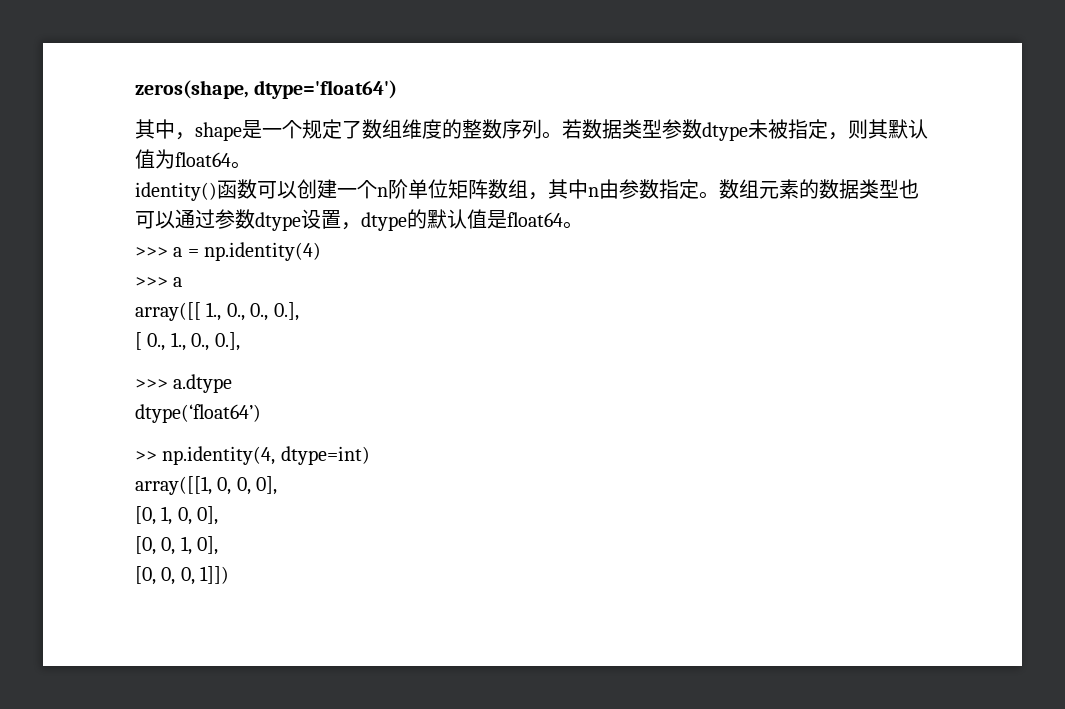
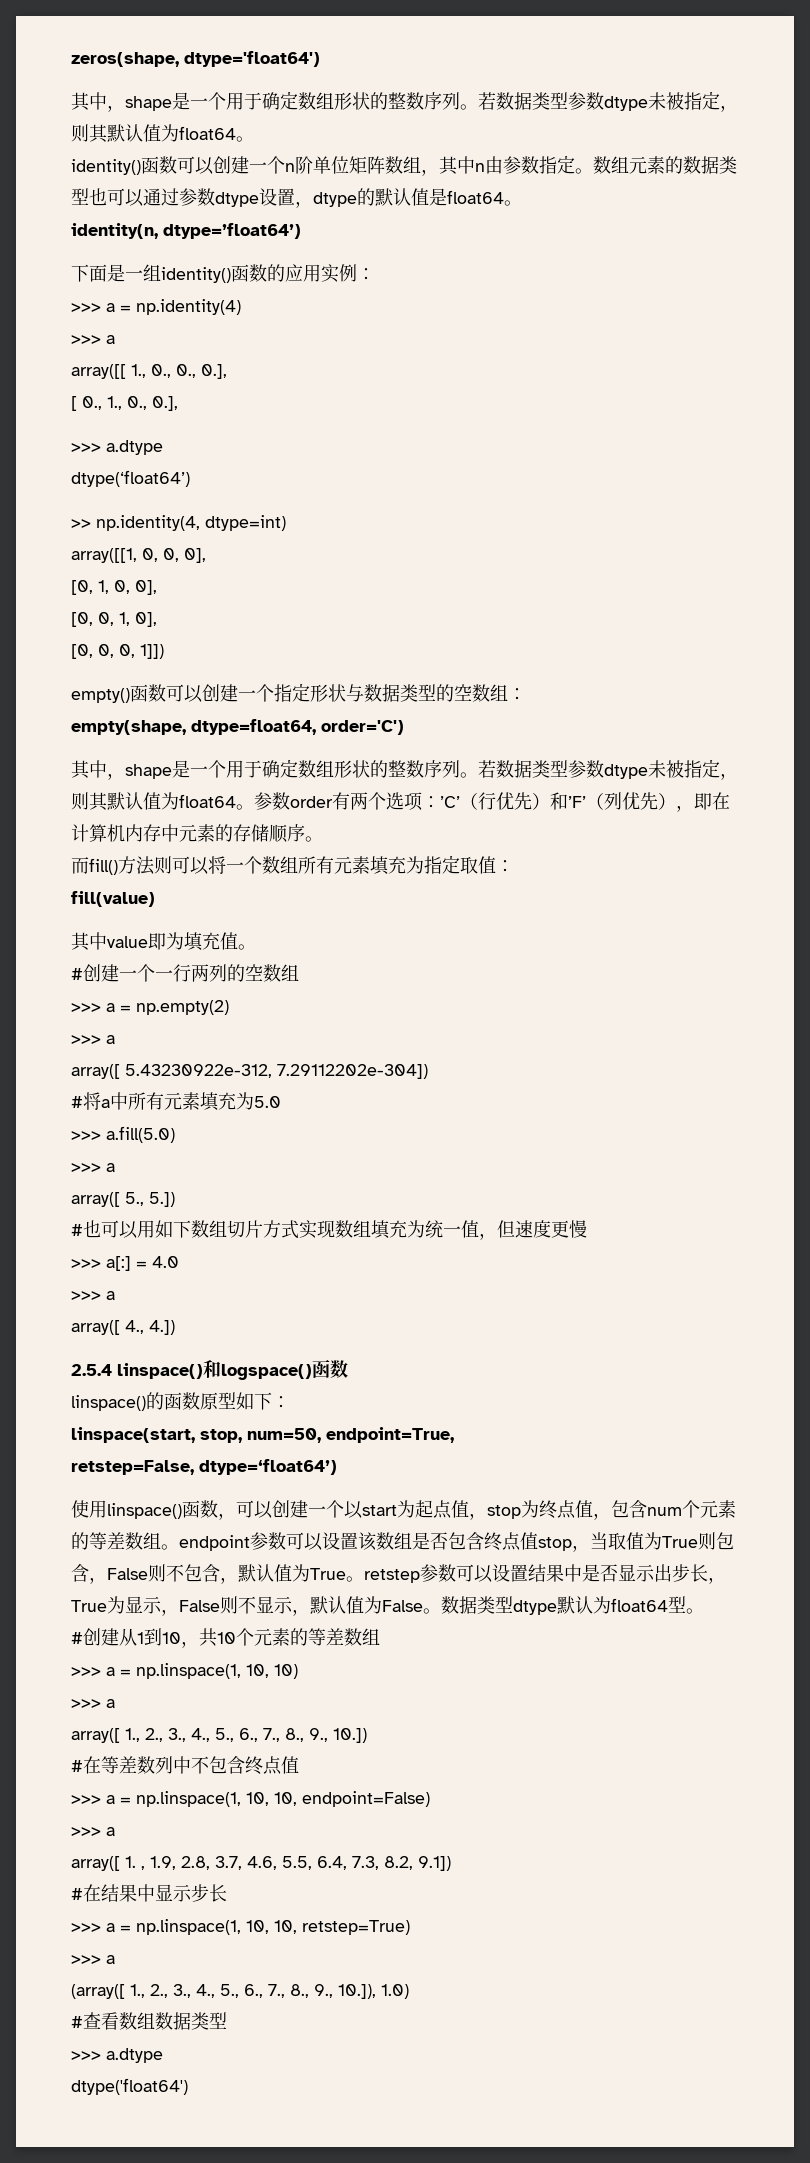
  zeros(shape, dtype='float64')
- 其中，shape是一个规定了数组维度的整数序列。
+ 其中，shape是一个用于确定数组形状的整数序列。
+ identity(n, dtype=’float64’)
+ 下面是一组identity()函数的应用实例：
+ empty()函数可以创建一个指定形状与数据类型的空数组：
+ empty(shape, dtype=float64, order='C')
+ 其中，shape是一个用于确定数组形状的整数序列。若数据类型参数dtype未被指定，则其默认值为float64。参数order有两个选项：’C’（行优先）和’F’（列优先），即在计算机内存中元素的存储顺序。
+ 而fill()方法则可以将一个数组所有元素填充为指定取值：
+ fill(value)
+ 其中value即为填充值。
+ #创建一个一行两列的空数组
+ >>> a = np.empty(2)
+ >>> a
+ array([ 5.43230922e-312, 7.29112202e-304])
+ #将a中所有元素填充为5.0
+ >>> a.fill(5.0)
+ >>> a
+ array([ 5., 5.])
+ #也可以用如下数组切片方式实现数组填充为统一值，但速度更慢
+ >>> a[:] = 4.0
+ >>> a
+ array([ 4., 4.])
+ 2.5.4 linspace()和logspace()函数
+ linspace()的函数原型如下：
+ linspace(start, stop, num=50, endpoint=True,
+ retstep=False, dtype=‘float64’)
+ 使用linspace()函数，可以创建一个以start为起点值，stop为终点值，包含num个元素的等差数组。endpoint参数可以设置该数组是否包含终点值stop，当取值为True则包含，False则不包含，默认值为True。retstep参数可以设置结果中是否显示出步长，True为显示，False则不显示，默认值为False。数据类型dtype默认为float64型。
+ #创建从1到10，共10个元素的等差数组
+ >>> a = np.linspace(1, 10, 10)
+ >>> a
+ array([ 1., 2., 3., 4., 5., 6., 7., 8., 9., 10.])
+ #在等差数列中不包含终点值
+ >>> a = np.linspace(1, 10, 10, endpoint=False)
+ >>> a
+ array([ 1. , 1.9, 2.8, 3.7, 4.6, 5.5, 6.4, 7.3, 8.2, 9.1])
+ #在结果中显示步长
+ >>> a = np.linspace(1, 10, 10, retstep=True)
+ >>> a
+ (array([ 1., 2., 3., 4., 5., 6., 7., 8., 9., 10.]), 1.0)
+ #查看数组数据类型
+ >>> a.dtype
+ dtype('float64')

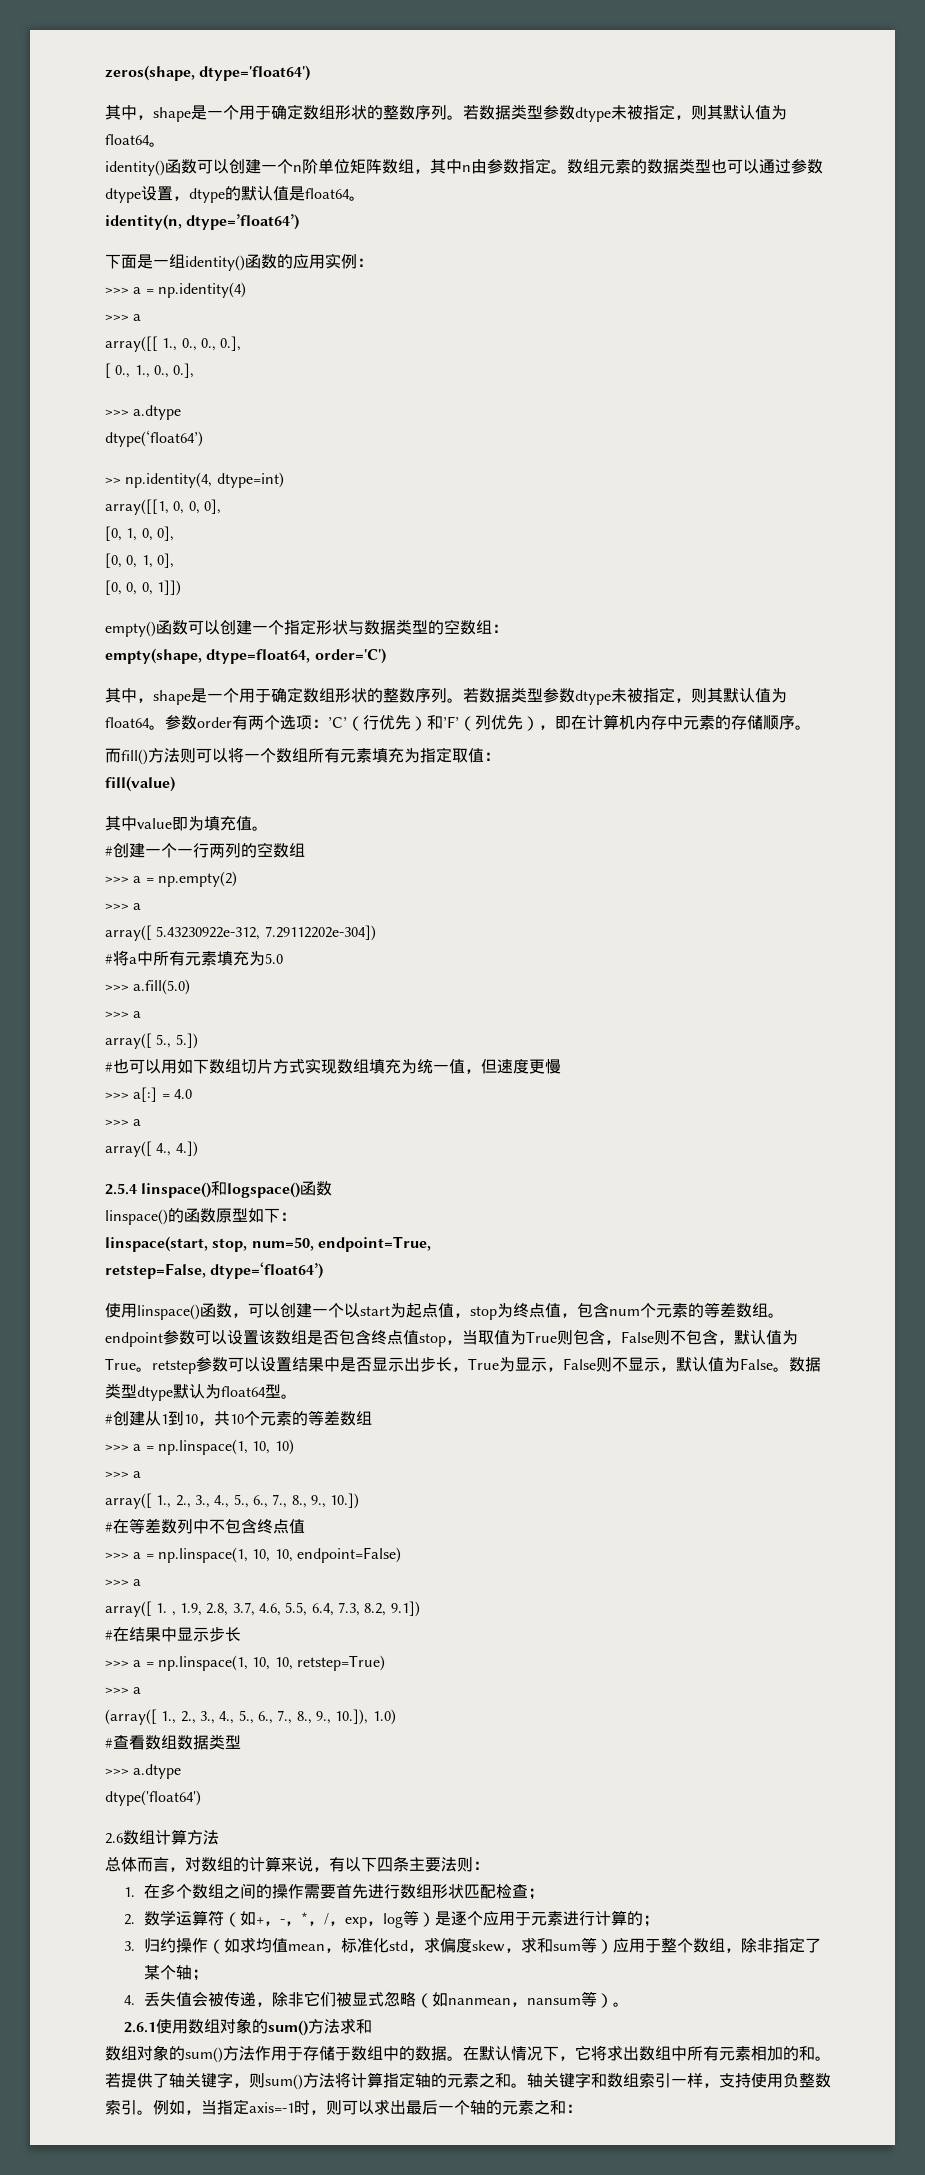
+ 2.6数组计算方法
+ 总体而言，对数组的计算来说，有以下四条主要法则：
+ 1.在多个数组之间的操作需要首先进行数组形状匹配检查；
+ 2.数学运算符（如+，-，*，/，exp，log等）是逐个应用于元素进行计算的；
+ 3.归约操作（如求均值mean，标准化std，求偏度skew，求和sum等）应用于整个数组，除非指定了某个轴；
+ 4.丢失值会被传递，除非它们被显式忽略（如nanmean，nansum等）。
+ 2.6.1使用数组对象的sum()方法求和
+ 数组对象的sum()方法作用于存储于数组中的数据。在默认情况下，它将求出数组中所有元素相加的和。若提供了轴关键字，则sum()方法将计算指定轴的元素之和。轴关键字和数组索引一样，支持使用负整数索引。例如，当指定axis=-1时，则可以求出最后一个轴的元素之和：

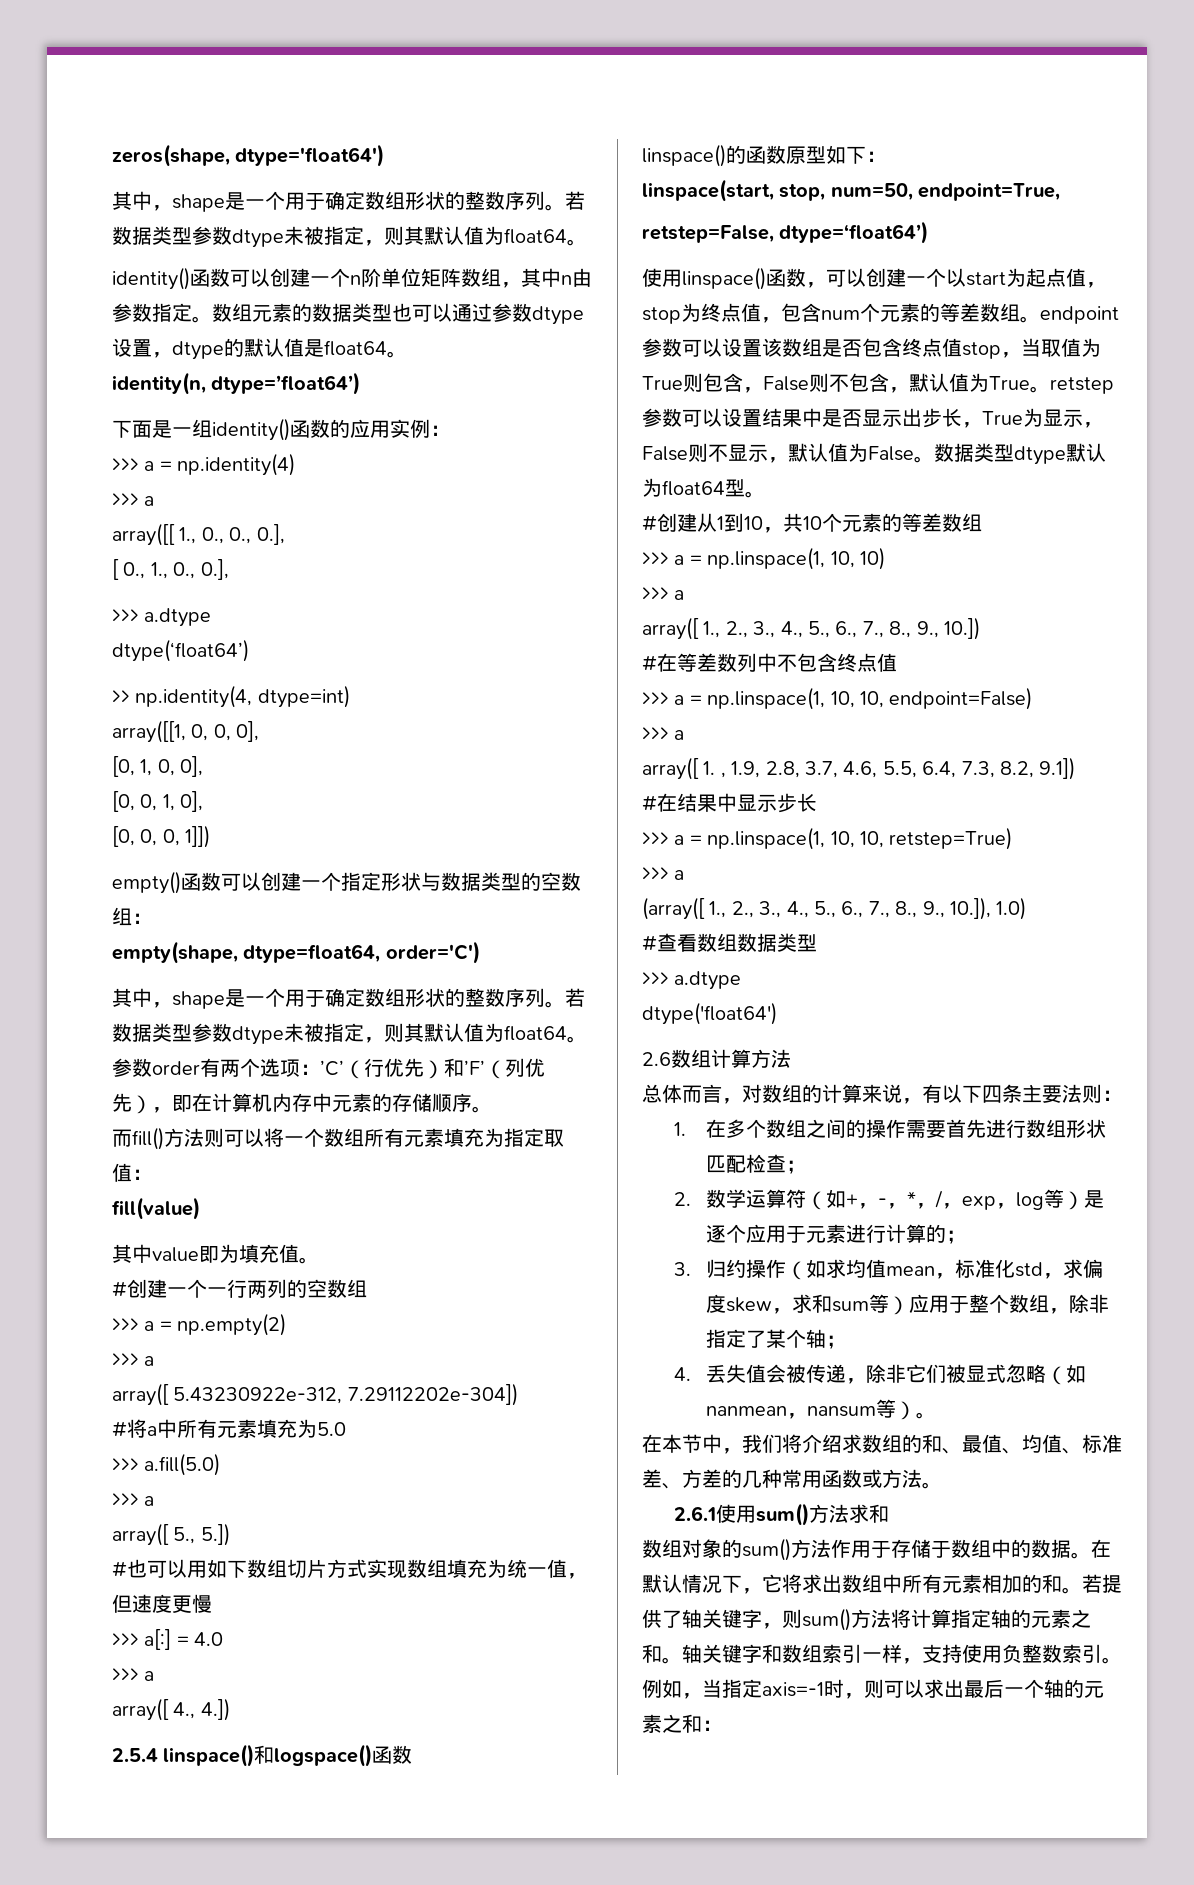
+ 在本节中，我们将介绍求数组的和、最值、均值、标准差、方差的几种常用函数或方法。
- 2.6.1使用数组对象的sum()方法求和
+ 2.6.1使用sum()方法求和

